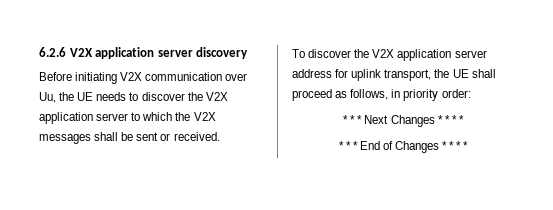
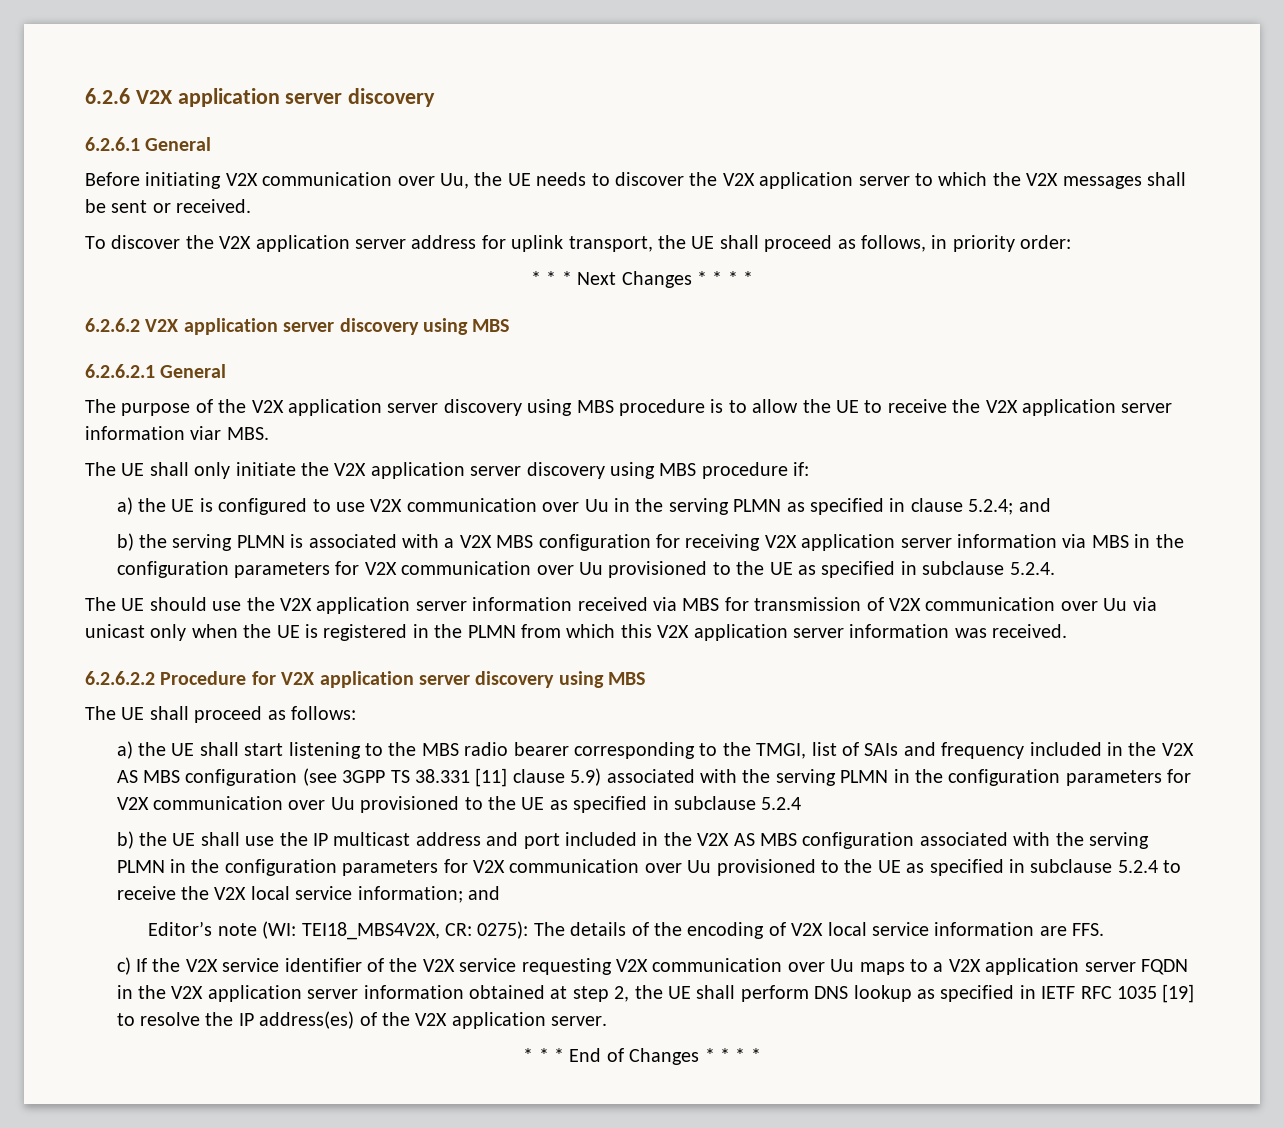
+ 6.2.6.1 General
+ 6.2.6.2 V2X application server discovery using MBS
+ 6.2.6.2.1 General
+ The purpose of the V2X application server discovery using MBS procedure is to allow the UE to receive the V2X application server information viar MBS.
+ The UE shall only initiate the V2X application server discovery using MBS procedure if:
+ a) the UE is configured to use V2X communication over Uu in the serving PLMN as specified in clause 5.2.4; and
+ b) the serving PLMN is associated with a V2X MBS configuration for receiving V2X application server information via MBS in the configuration parameters for V2X communication over Uu provisioned to the UE as specified in subclause 5.2.4.
+ The UE should use the V2X application server information received via MBS for transmission of V2X communication over Uu via unicast only when the UE is registered in the PLMN from which this V2X application server information was received.
+ 6.2.6.2.2 Procedure for V2X application server discovery using MBS
+ The UE shall proceed as follows:
+ a) the UE shall start listening to the MBS radio bearer corresponding to the TMGI, list of SAIs and frequency included in the V2X AS MBS configuration (see 3GPP TS 38.331 [11] clause 5.9) associated with the serving PLMN in the configuration parameters for V2X communication over Uu provisioned to the UE as specified in subclause 5.2.4
+ b) the UE shall use the IP multicast address and port included in the V2X AS MBS configuration associated with the serving PLMN in the configuration parameters for V2X communication over Uu provisioned to the UE as specified in subclause 5.2.4 to receive the V2X local service information; and
+ Editor’s note (WI: TEI18_MBS4V2X, CR: 0275): The details of the encoding of V2X local service information are FFS.
+ c) If the V2X service identifier of the V2X service requesting V2X communication over Uu maps to a V2X application server FQDN in the V2X application server information obtained at step 2, the UE shall perform DNS lookup as specified in IETF RFC 1035 [19] to resolve the IP address(es) of the V2X application server.

